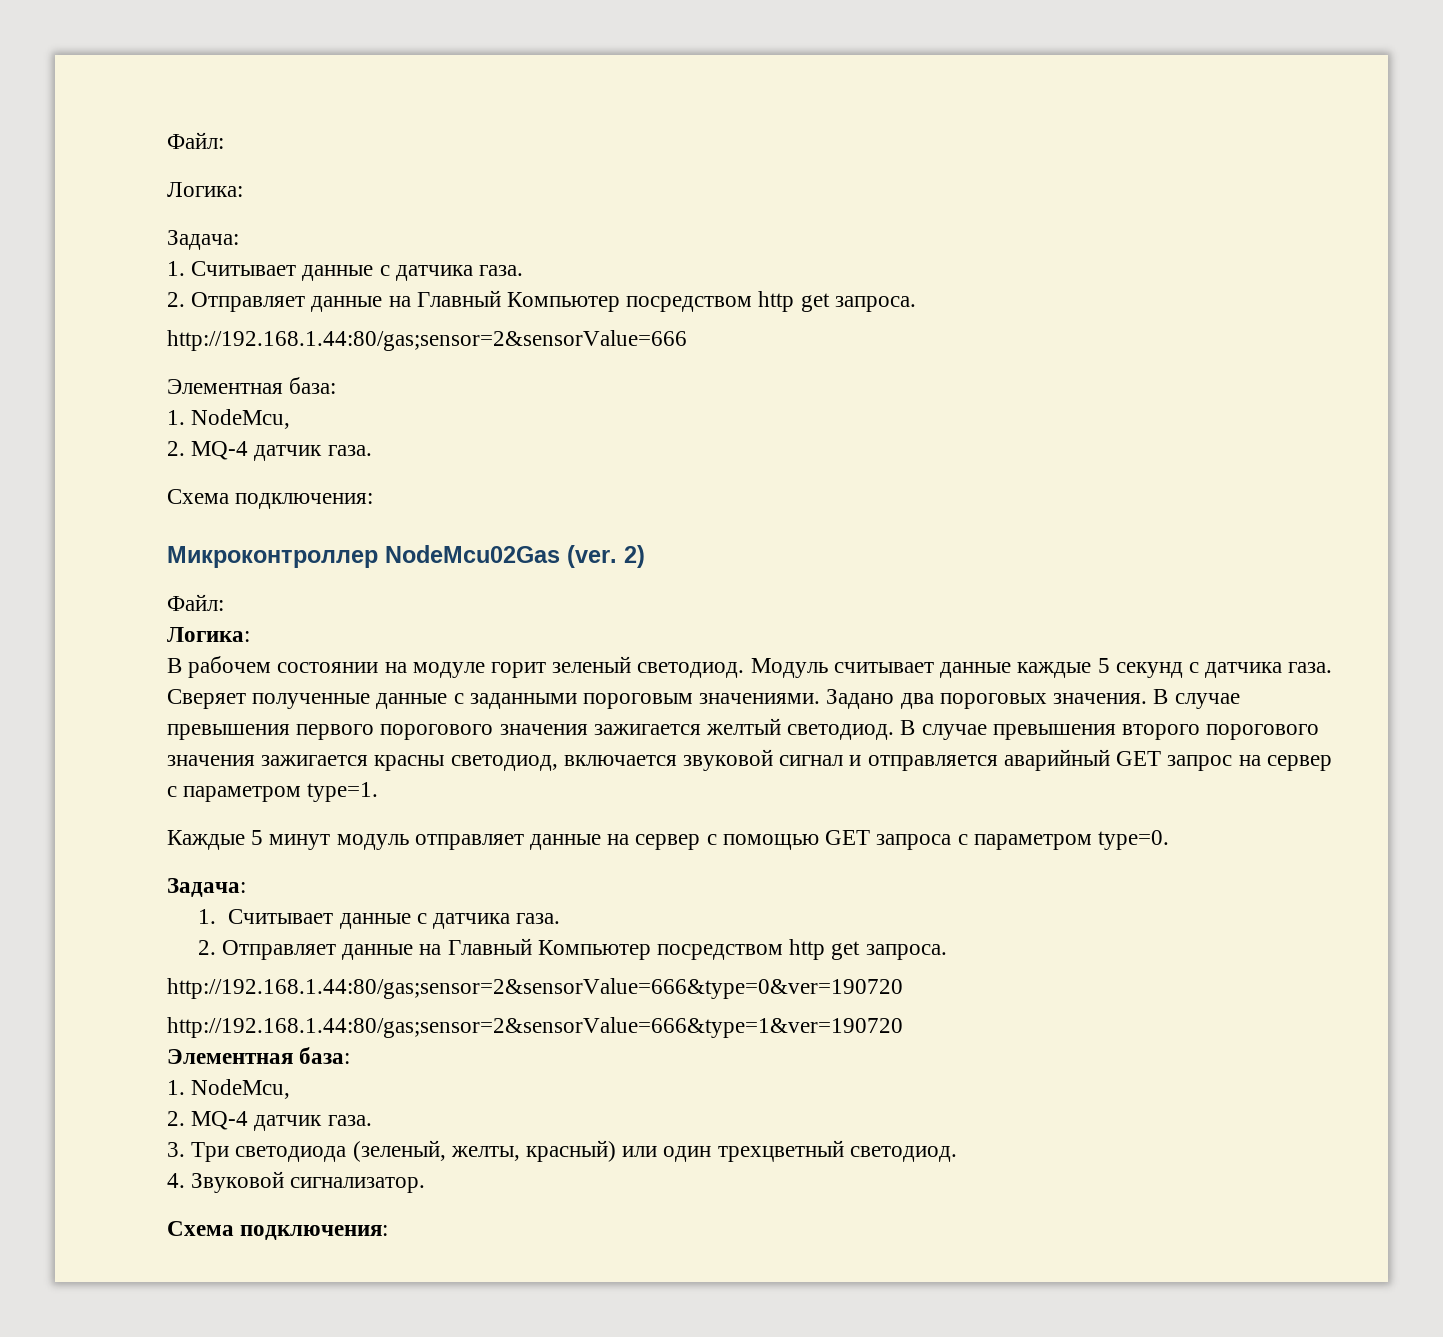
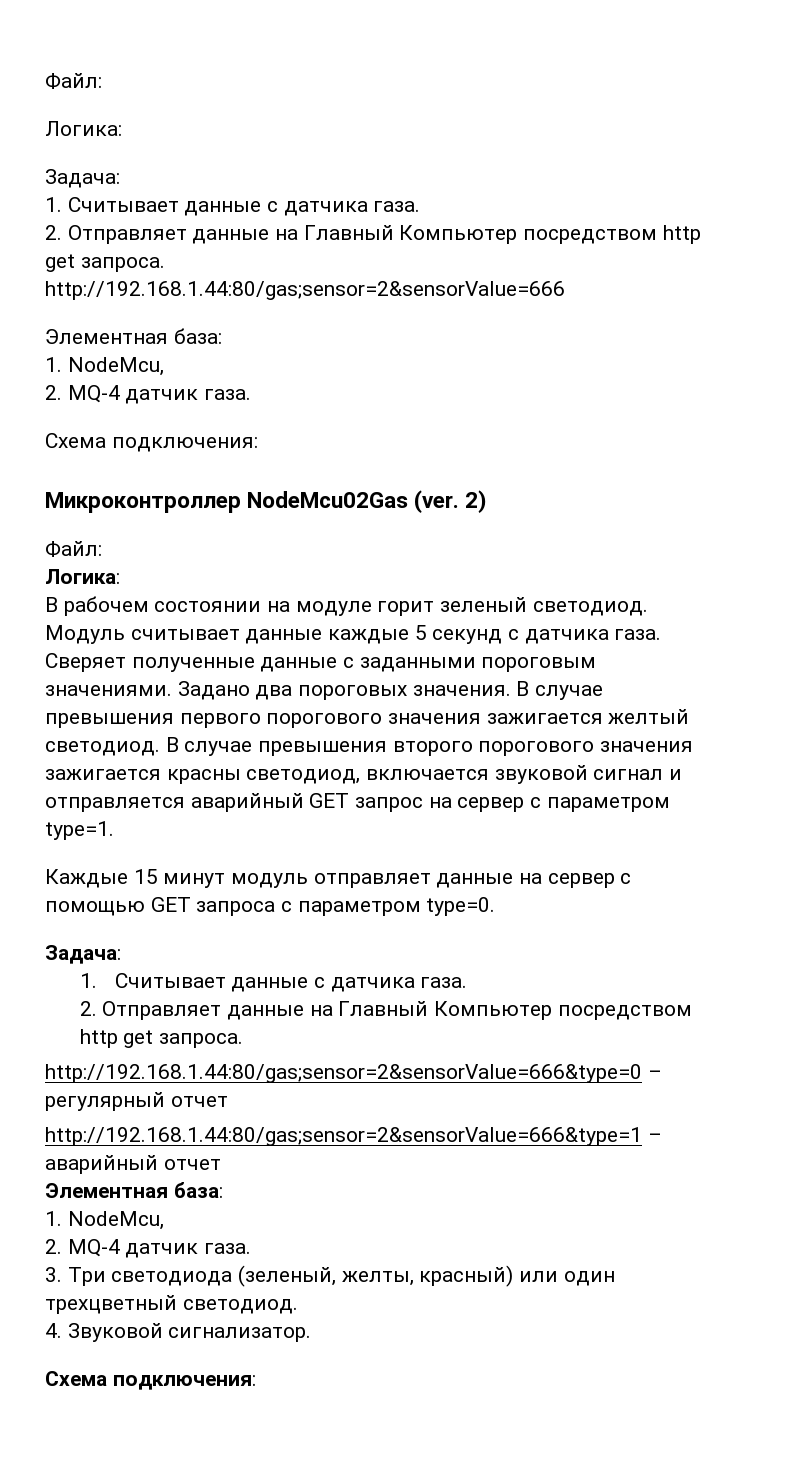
- Каждые 5 минут модуль отправляет данные на сервер с помощью GET запроса с параметром type=0.
+ Каждые 15 минут модуль отправляет данные на сервер с помощью GET запроса с параметром type=0.
- http://192.168.1.44:80/gas;sensor=2&sensorValue=666&type=0&ver=190720
- http://192.168.1.44:80/gas;sensor=2&sensorValue=666&type=1&ver=190720
+ http://192.168.1.44:80/gas;sensor=2&sensorValue=666&type=0 – регулярный отчет
+ http://192.168.1.44:80/gas;sensor=2&sensorValue=666&type=1 – аварийный отчет

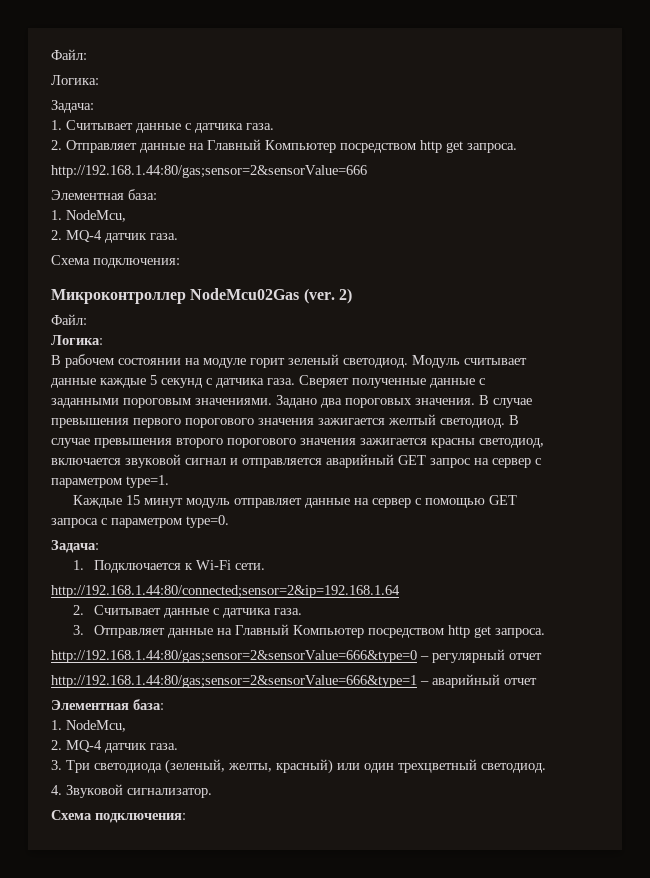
  Каждые 15 минут модуль отправляет данные на сервер с помощью GET запроса с параметром type=0.
  Задача:
- 1. Считывает данные с датчика газа.
- 2. Отправляет данные на Главный Компьютер посредством http get запроса.
+ 1. Подключается к Wi-Fi сети.
+ http://192.168.1.44:80/connected;sensor=2&ip=192.168.1.64
+ 2. Считывает данные с датчика газа.
+ 3. Отправляет данные на Главный Компьютер посредством http get запроса.

